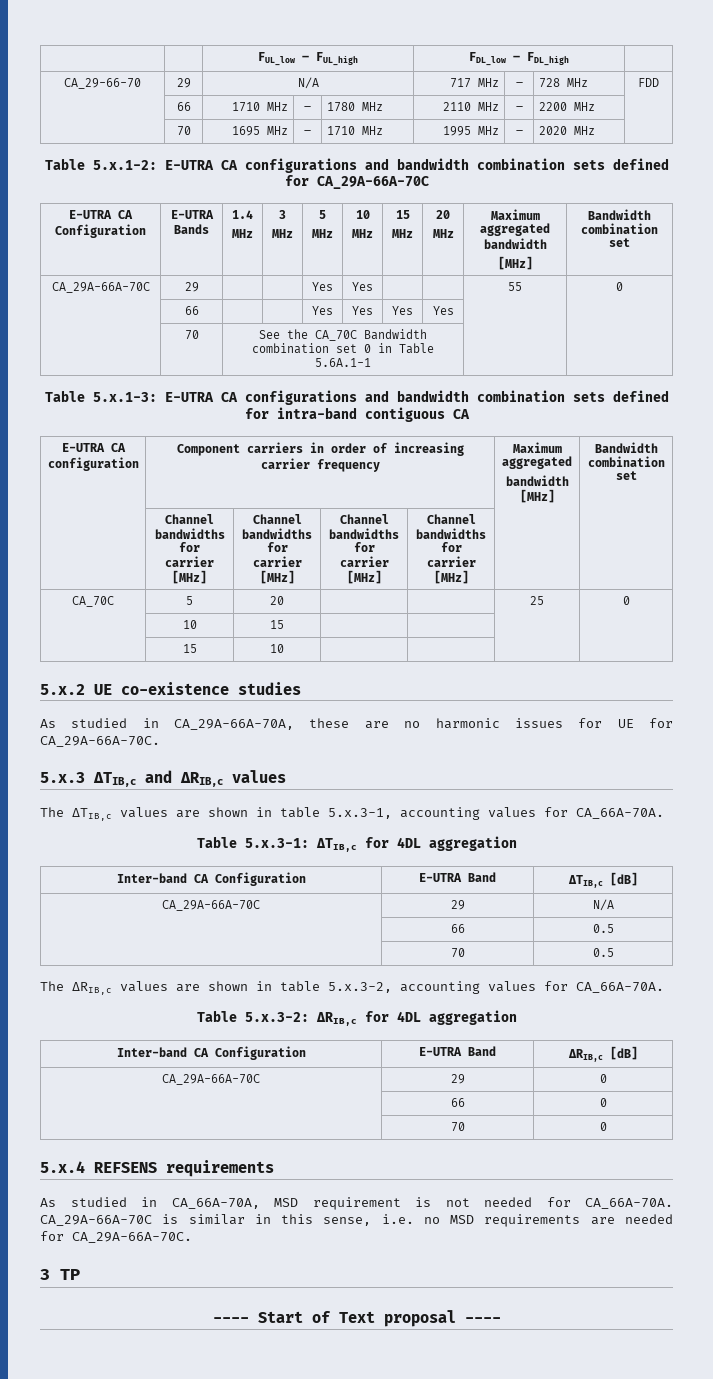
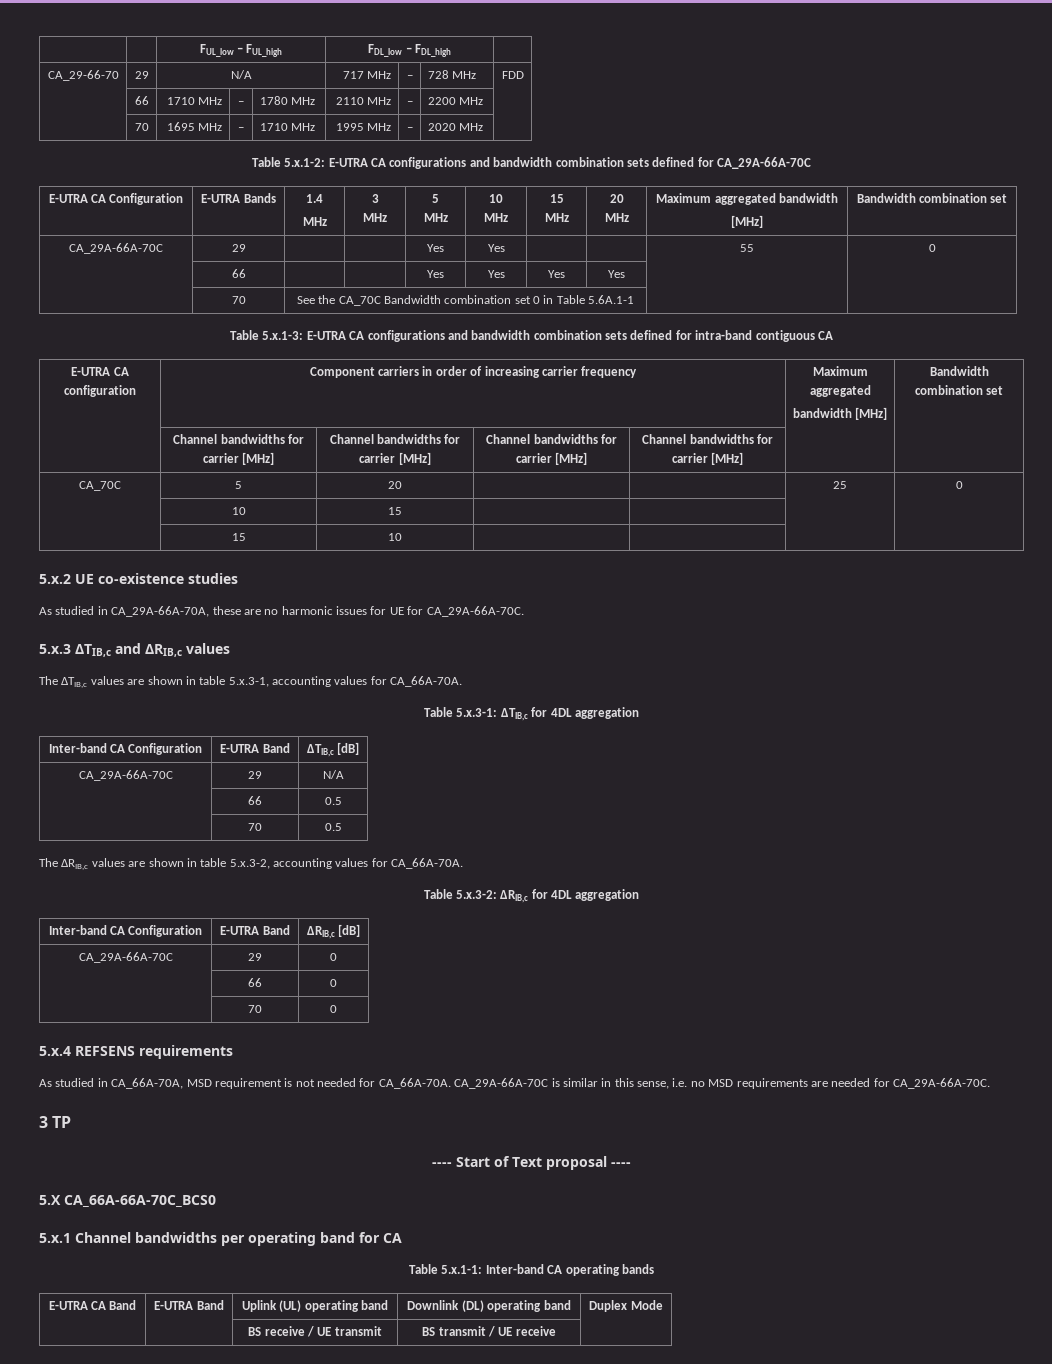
+ 5.X CA_66A-66A-70C_BCS0
+ 5.x.1 Channel bandwidths per operating band for CA
+ Table 5.x.1-1: Inter-band CA operating bands
+ E-UTRA CA Band | E-UTRA Band | Uplink (UL) operating band | Downlink (DL) operating band | Duplex Mode
+ | | BS receive / UE transmit | BS transmit / UE receive |

